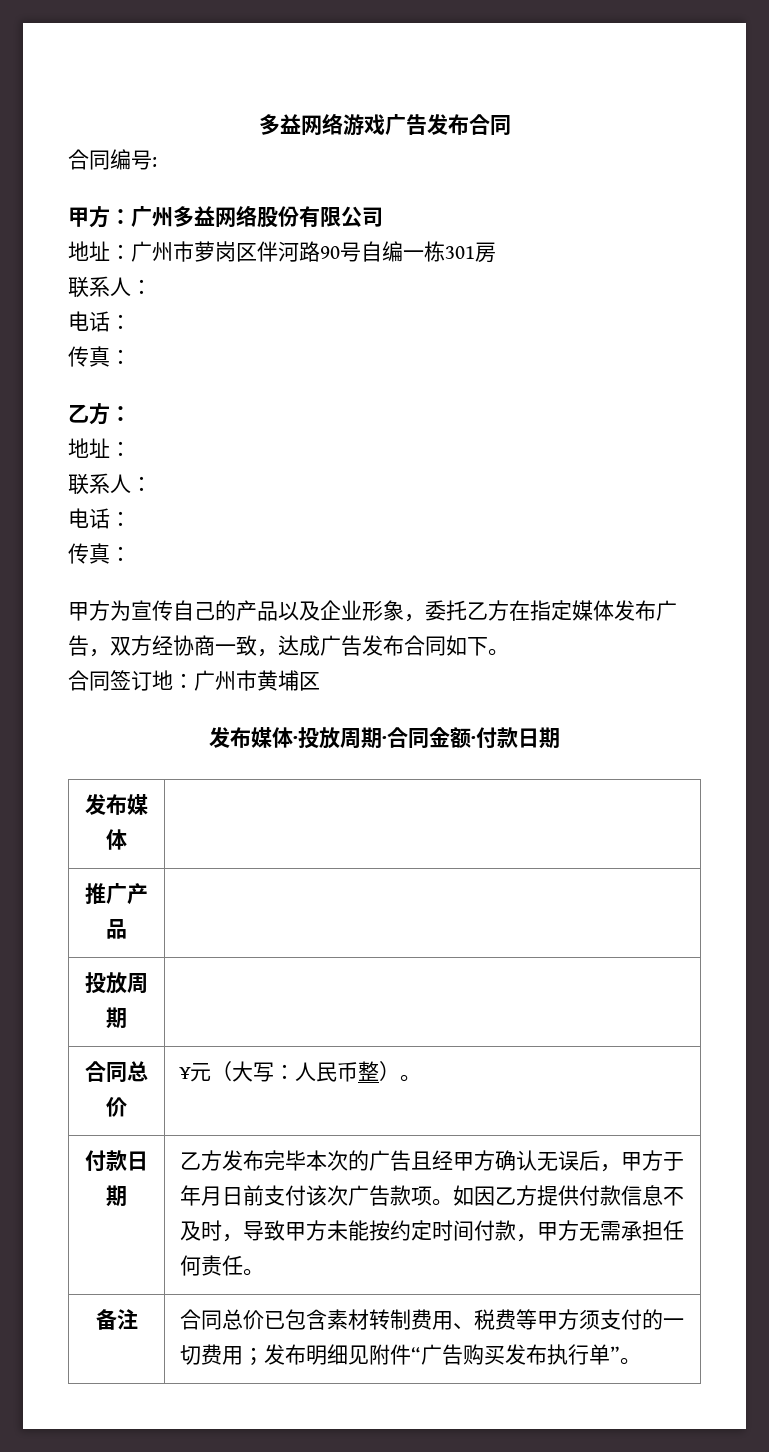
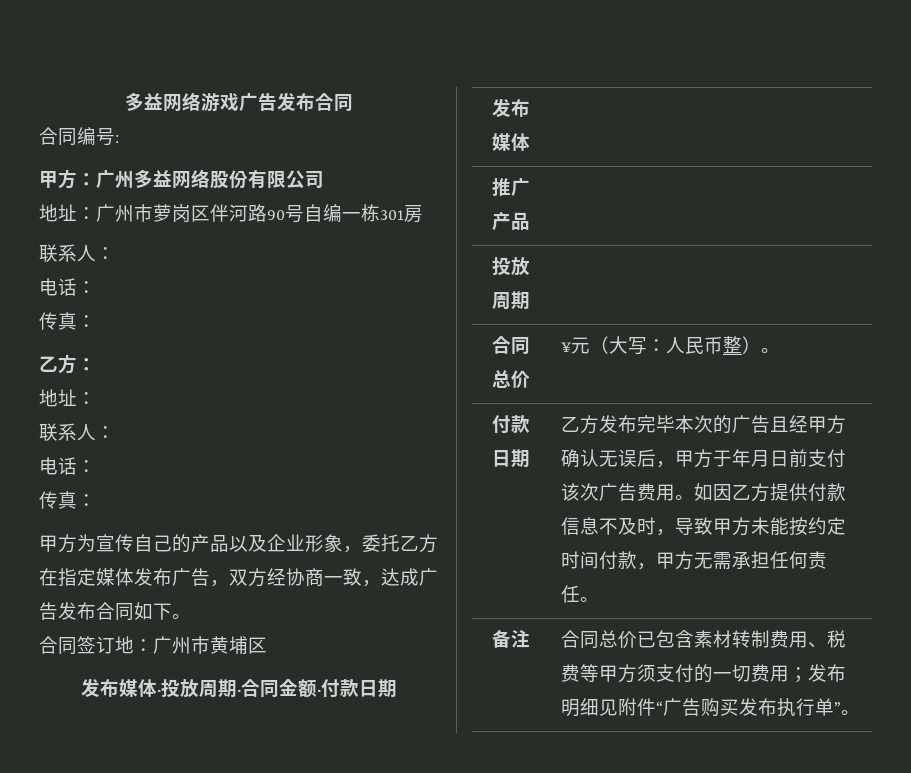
- 付款日期 | 乙方发布完毕本次的广告且经甲方确认无误后，甲方于年月日前支付该次广告款项。如因乙方提供付款信息不及时，导致甲方未能按约定时间付款，甲方无需承担任何责任。
+ 付款日期 | 乙方发布完毕本次的广告且经甲方确认无误后，甲方于年月日前支付该次广告费用。如因乙方提供付款信息不及时，导致甲方未能按约定时间付款，甲方无需承担任何责任。

